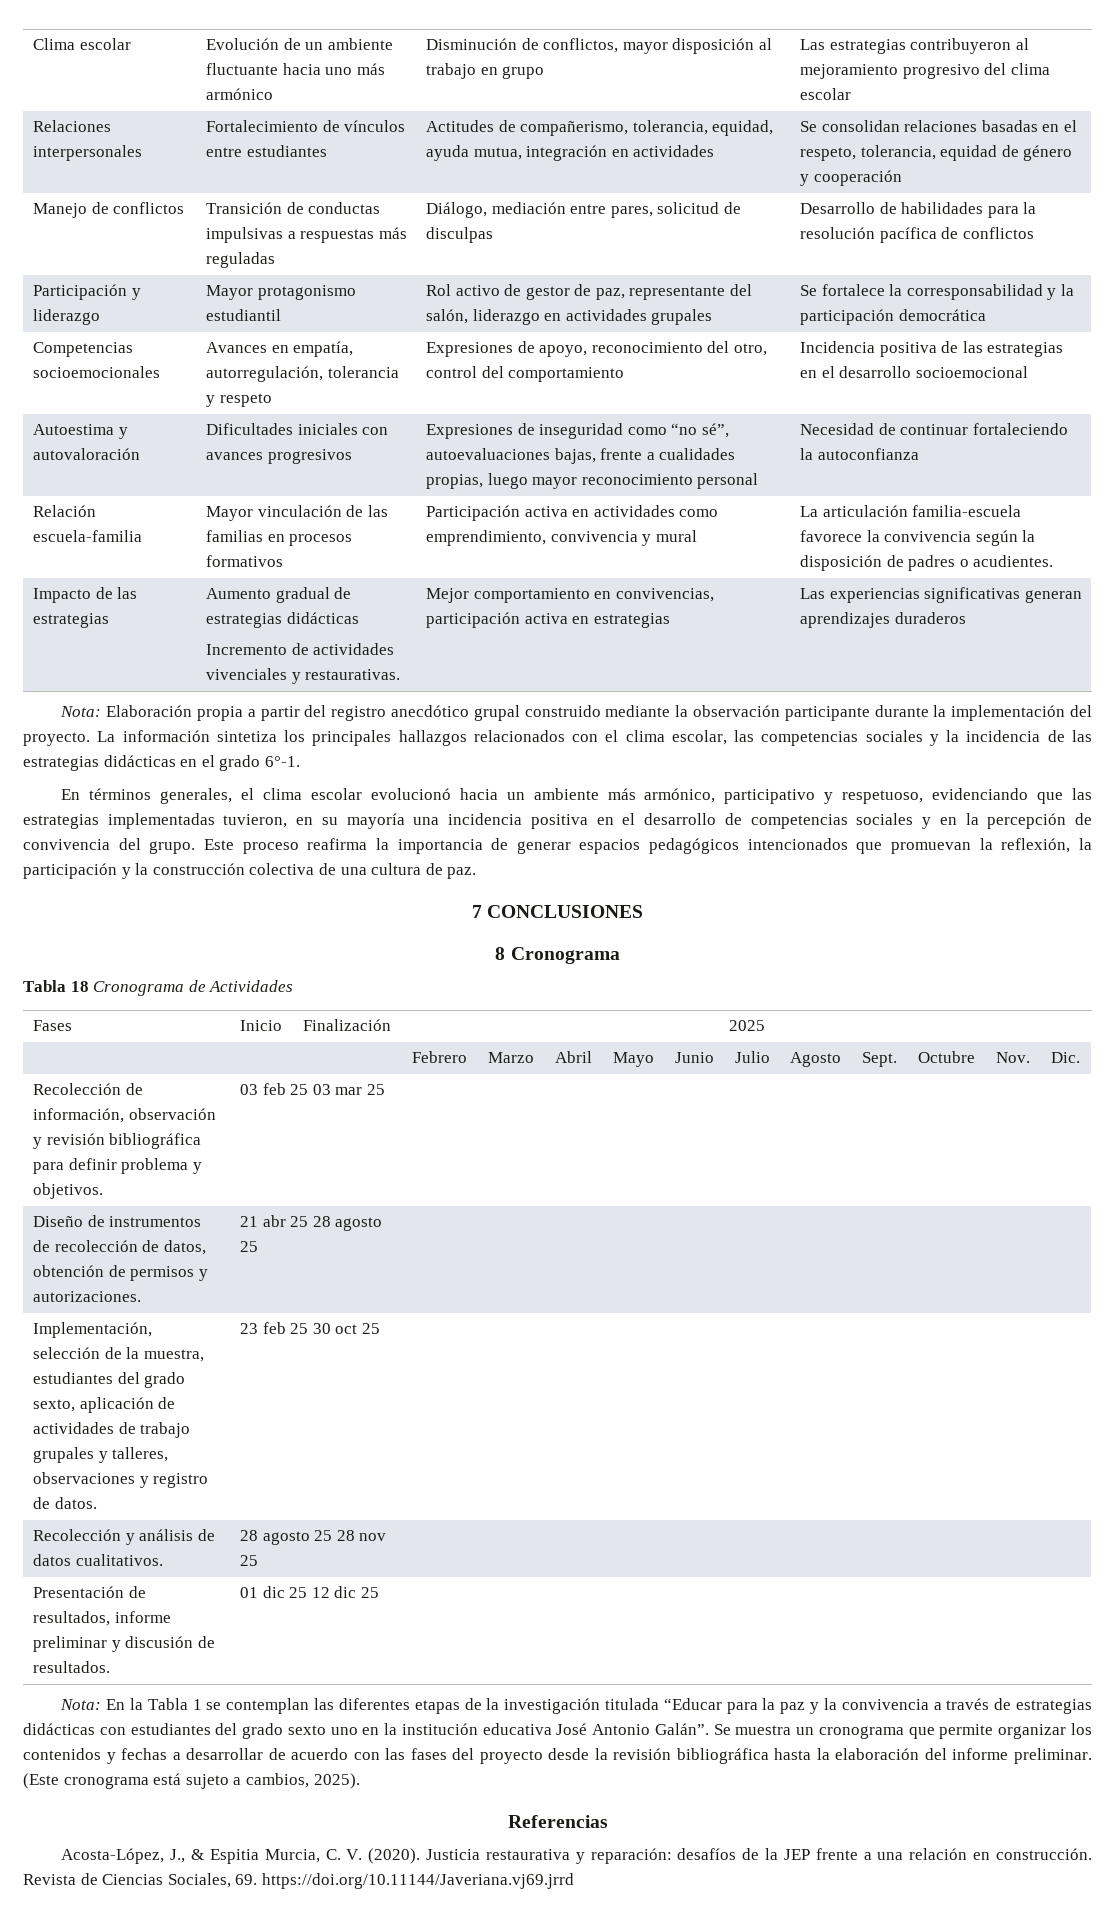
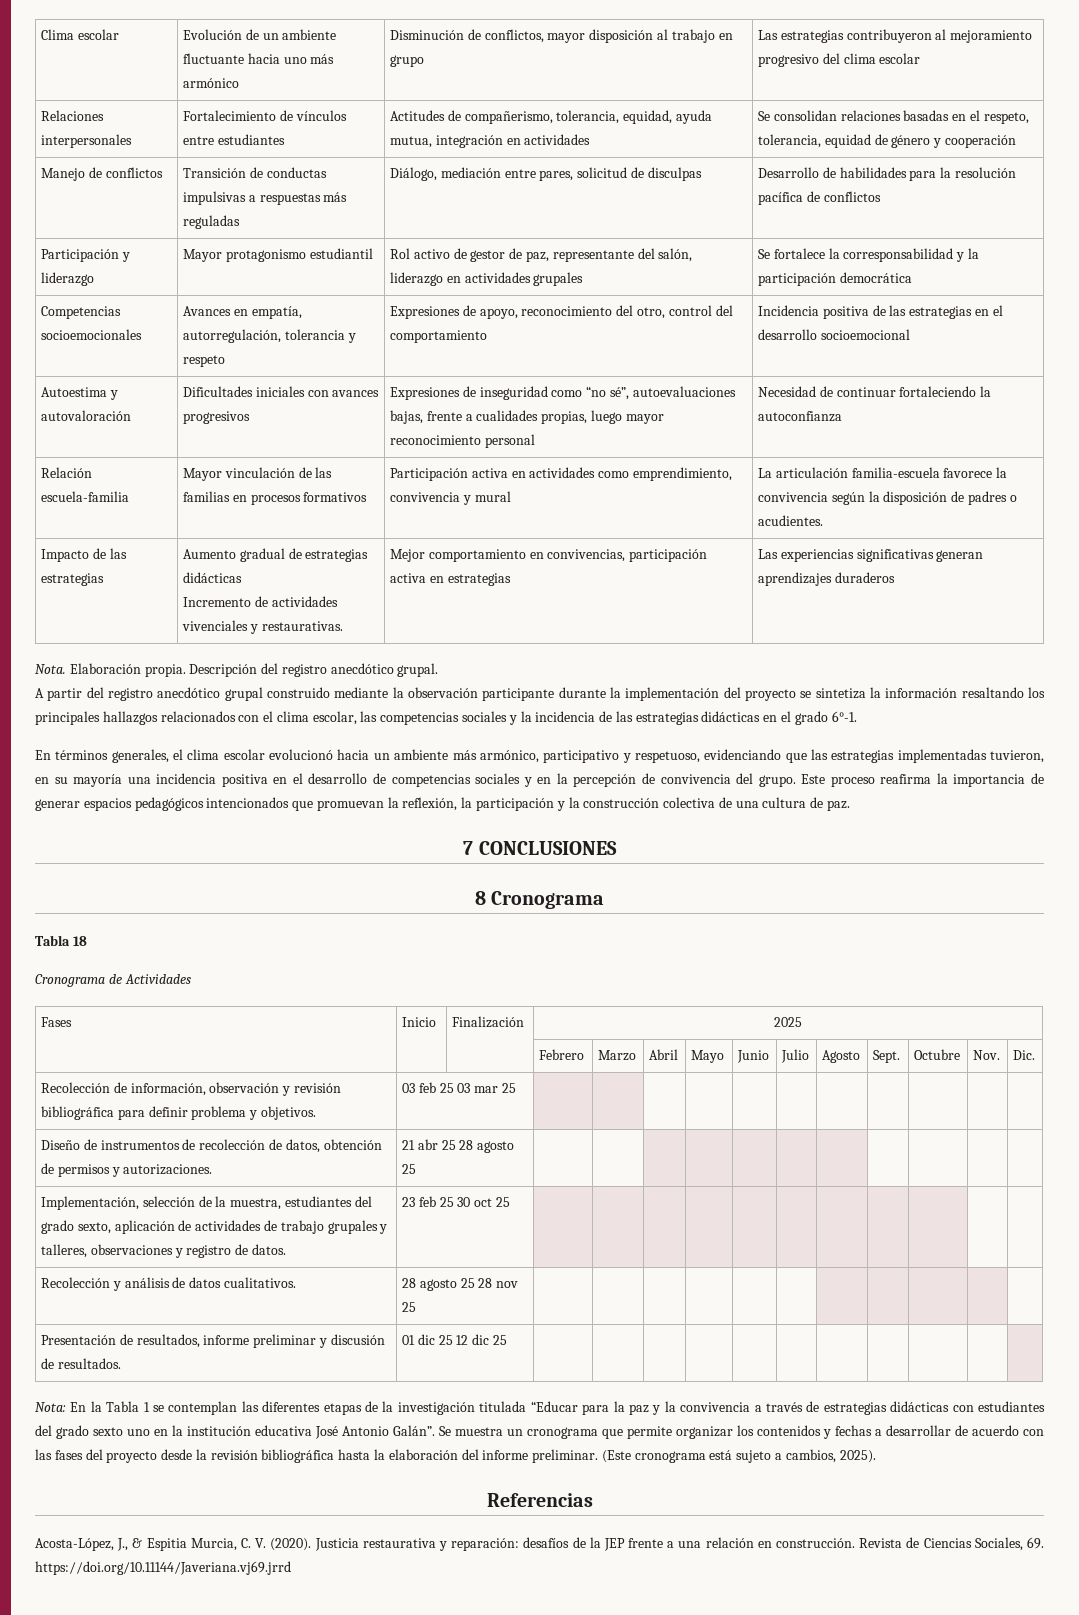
- Nota: Elaboración propia a partir del registro anecdótico grupal construido mediante la observación participante durante la implementación del proyecto. La información sintetiza los principales hallazgos relacionados con el clima escolar, las competencias sociales y la incidencia de las estrategias didácticas en el grado 6°-1.
+ Nota. Elaboración propia. Descripción del registro anecdótico grupal.
+ A partir del registro anecdótico grupal construido mediante la observación participante durante la implementación del proyecto se sintetiza la información resaltando los principales hallazgos relacionados con el clima escolar, las competencias sociales y la incidencia de las estrategias didácticas en el grado 6°-1.
- Tabla 18 Cronograma de Actividades
+ Tabla 18
+ Cronograma de Actividades

